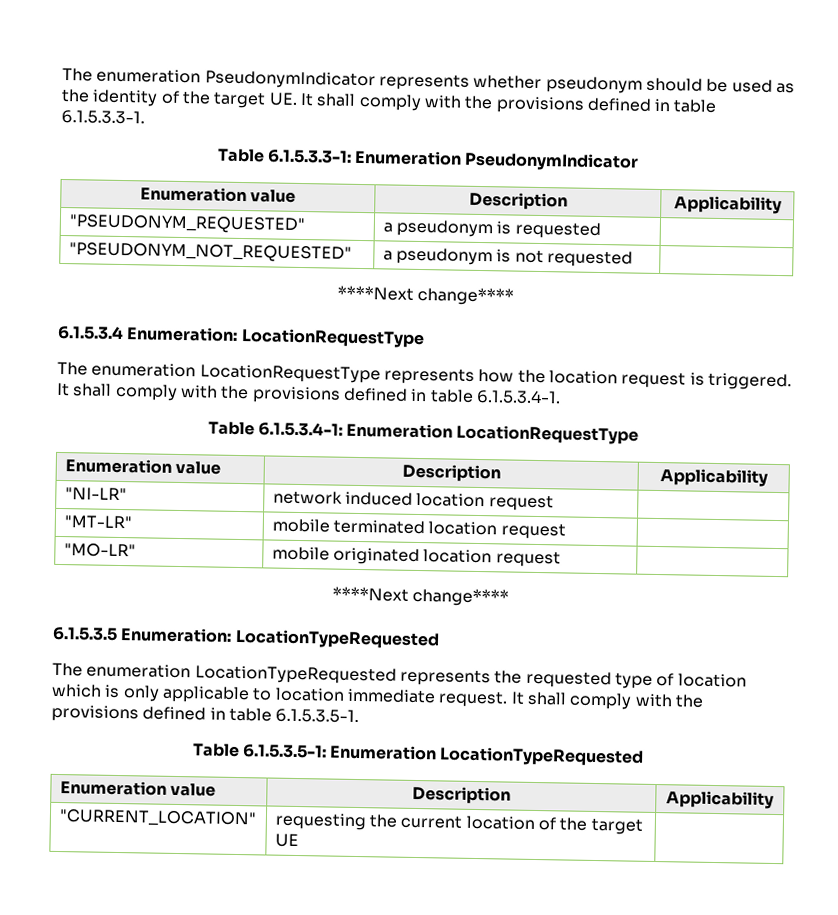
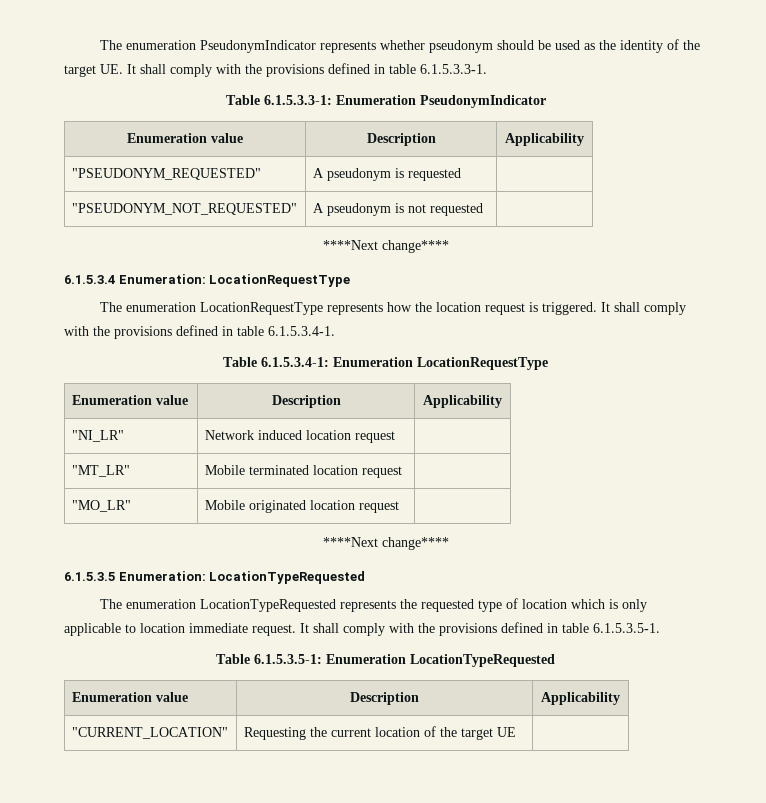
- "PSEUDONYM_REQUESTED" | a pseudonym is requested |
+ "PSEUDONYM_REQUESTED" | A pseudonym is requested |
- "PSEUDONYM_NOT_REQUESTED" | a pseudonym is not requested |
+ "PSEUDONYM_NOT_REQUESTED" | A pseudonym is not requested |
- "NI-LR" | network induced location request |
+ "NI_LR" | Network induced location request |
- "MT-LR" | mobile terminated location request |
+ "MT_LR" | Mobile terminated location request |
- "MO-LR" | mobile originated location request |
+ "MO_LR" | Mobile originated location request |
- "CURRENT_LOCATION" | requesting the current location of the target UE |
+ "CURRENT_LOCATION" | Requesting the current location of the target UE |

